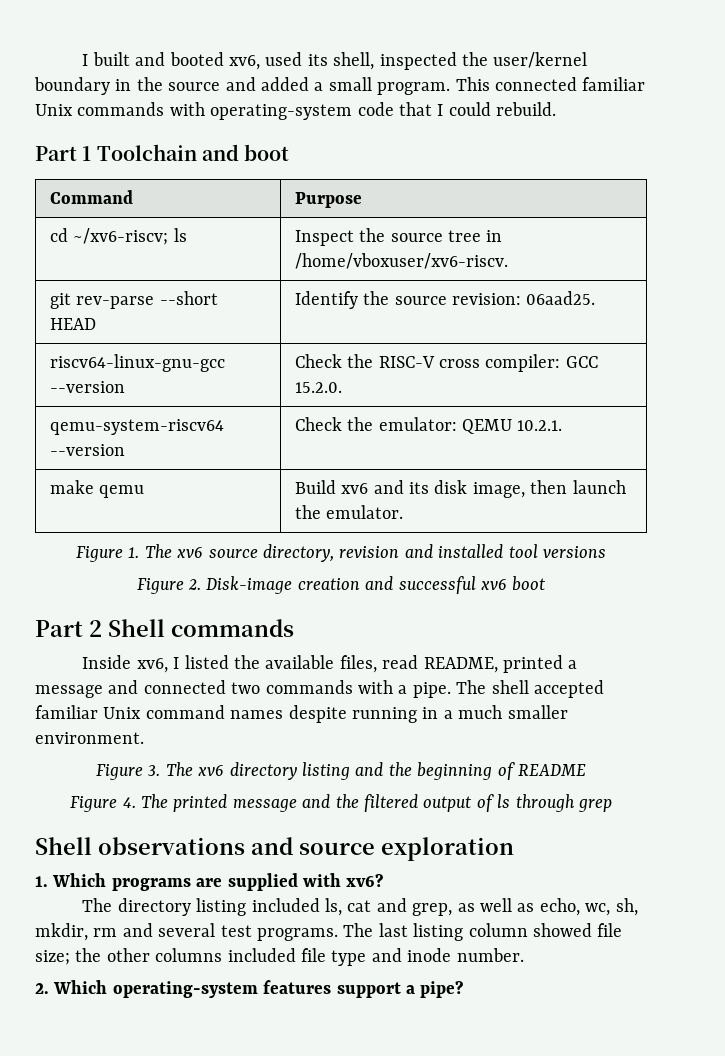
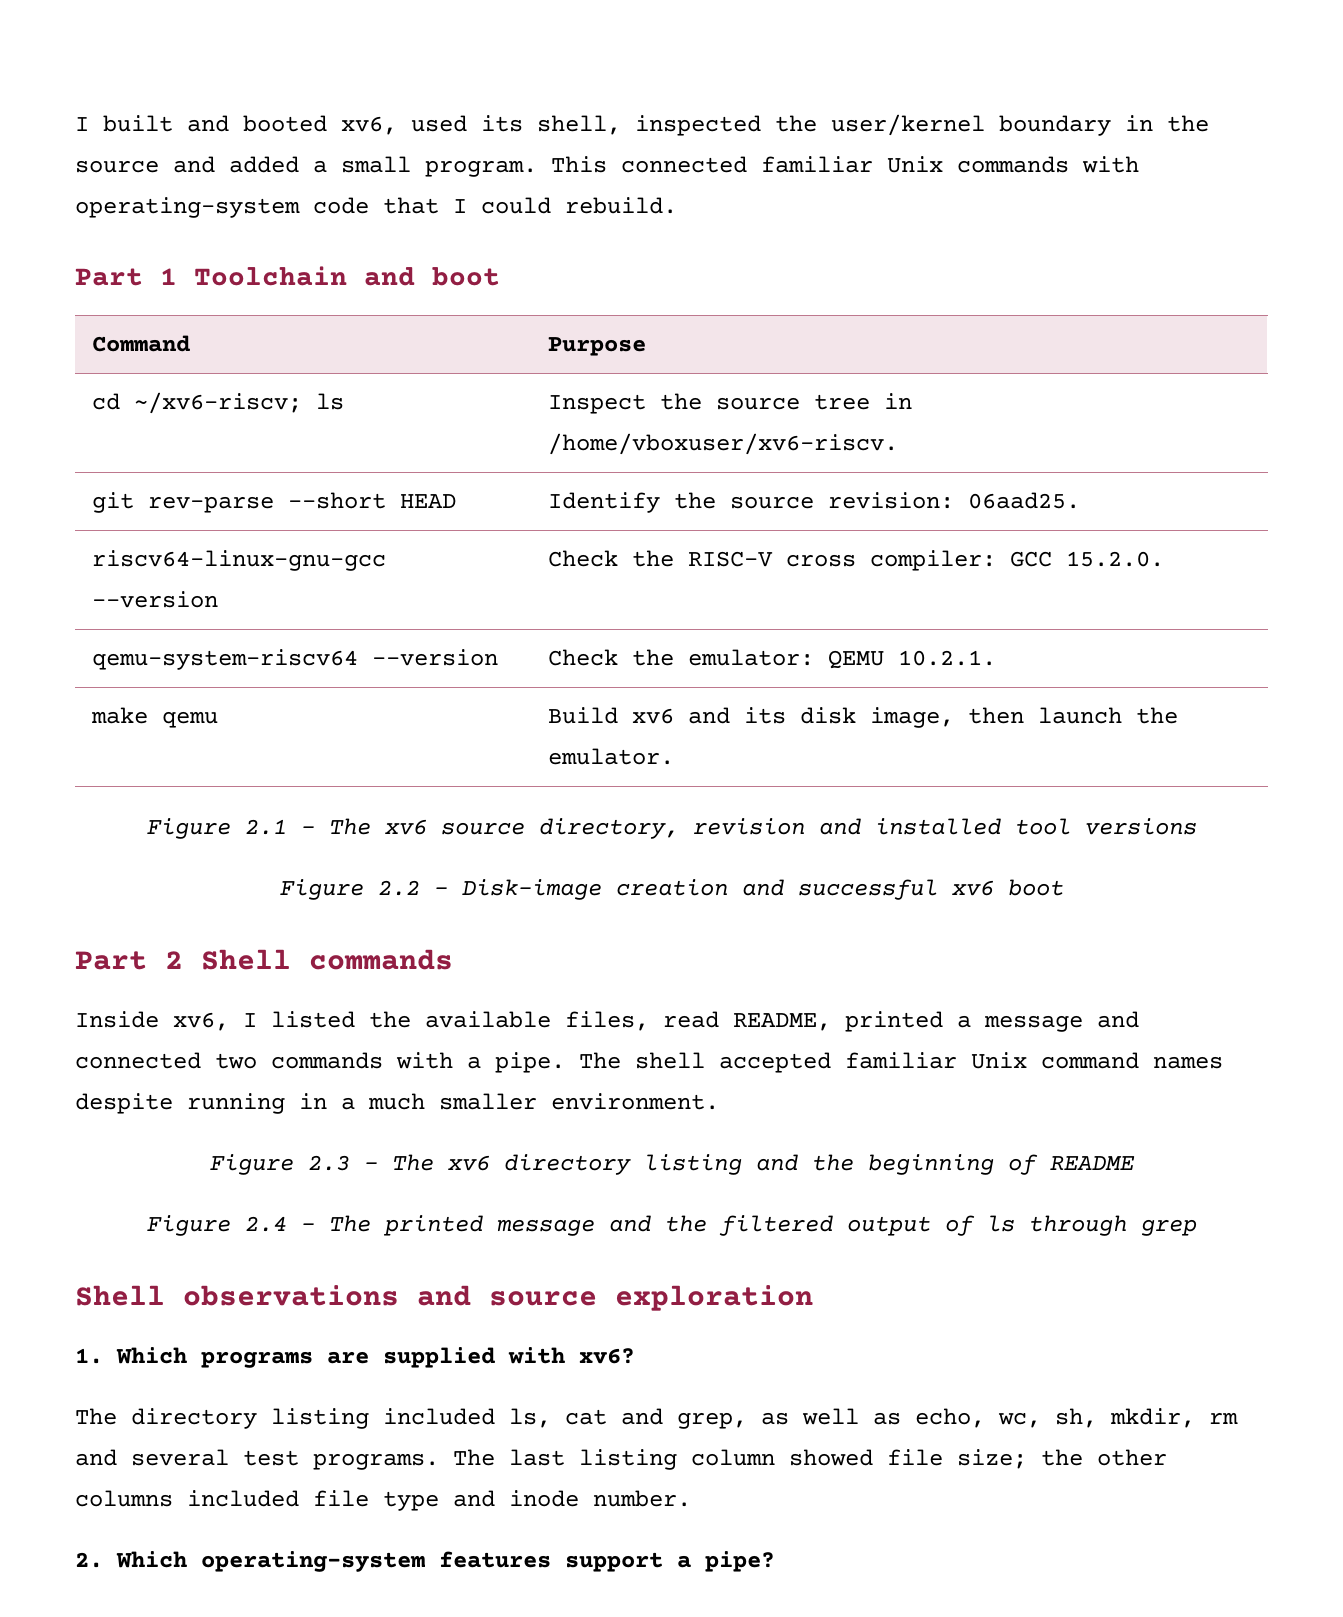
- Figure 1. The xv6 source directory, revision and installed tool versions
+ Figure 2.1 – The xv6 source directory, revision and installed tool versions
- Figure 2. Disk-image creation and successful xv6 boot
+ Figure 2.2 – Disk-image creation and successful xv6 boot
- Figure 3. The xv6 directory listing and the beginning of README
+ Figure 2.3 – The xv6 directory listing and the beginning of README
- Figure 4. The printed message and the filtered output of ls through grep
+ Figure 2.4 – The printed message and the filtered output of ls through grep

